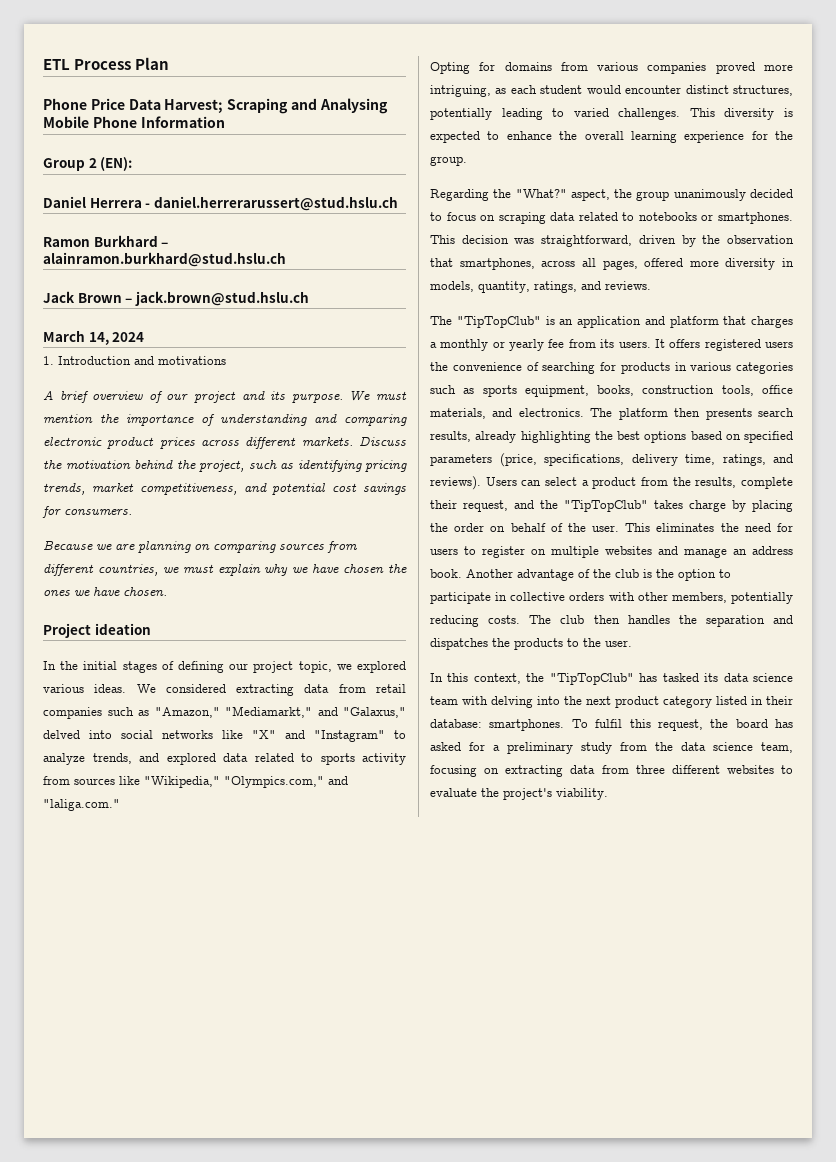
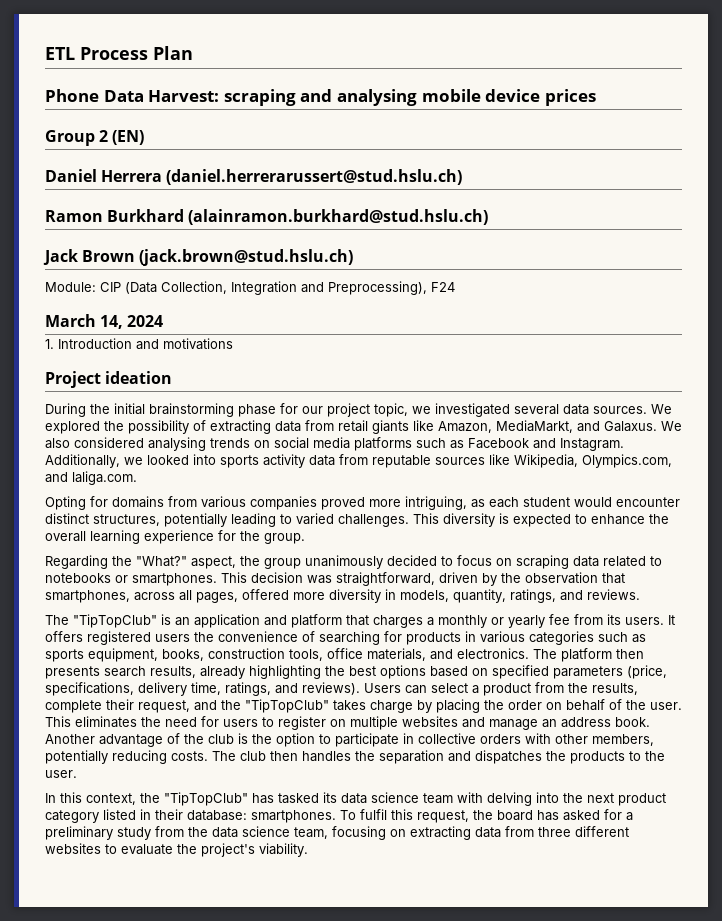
- Phone Price Data Harvest; Scraping and Analysing Mobile Phone Information
+ Phone Data Harvest: scraping and analysing mobile device prices
- Group 2 (EN):
+ Group 2 (EN)
- Daniel Herrera - daniel.herrerarussert@stud.hslu.ch
+ Daniel Herrera (daniel.herrerarussert@stud.hslu.ch)
- Ramon Burkhard – alainramon.burkhard@stud.hslu.ch
+ Ramon Burkhard (alainramon.burkhard@stud.hslu.ch)
- Jack Brown – jack.brown@stud.hslu.ch
+ Jack Brown (jack.brown@stud.hslu.ch)
+ Module: CIP (Data Collection, Integration and Preprocessing), F24
- A brief overview of our project and its purpose. We must mention the importance of understanding and comparing electronic product prices across different markets. Discuss the motivation behind the project, such as identifying pricing trends, market competitiveness, and potential cost savings for consumers.
- Because we are planning on comparing sources from different countries, we must explain why we have chosen the ones we have chosen.
- In the initial stages of defining our project topic, we explored various ideas. We considered extracting data from retail companies such as "Amazon," "Mediamarkt," and "Galaxus," delved into social networks like "X" and "Instagram" to analyze trends, and explored data related to sports activity from sources like "Wikipedia," "Olympics.com," and "laliga.com."
+ During the initial brainstorming phase for our project topic, we investigated several data sources. We explored the possibility of extracting data from retail giants like Amazon, MediaMarkt, and Galaxus. We also considered analysing trends on social media platforms such as Facebook and Instagram. Additionally, we looked into sports activity data from reputable sources like Wikipedia, Olympics.com, and laliga.com.

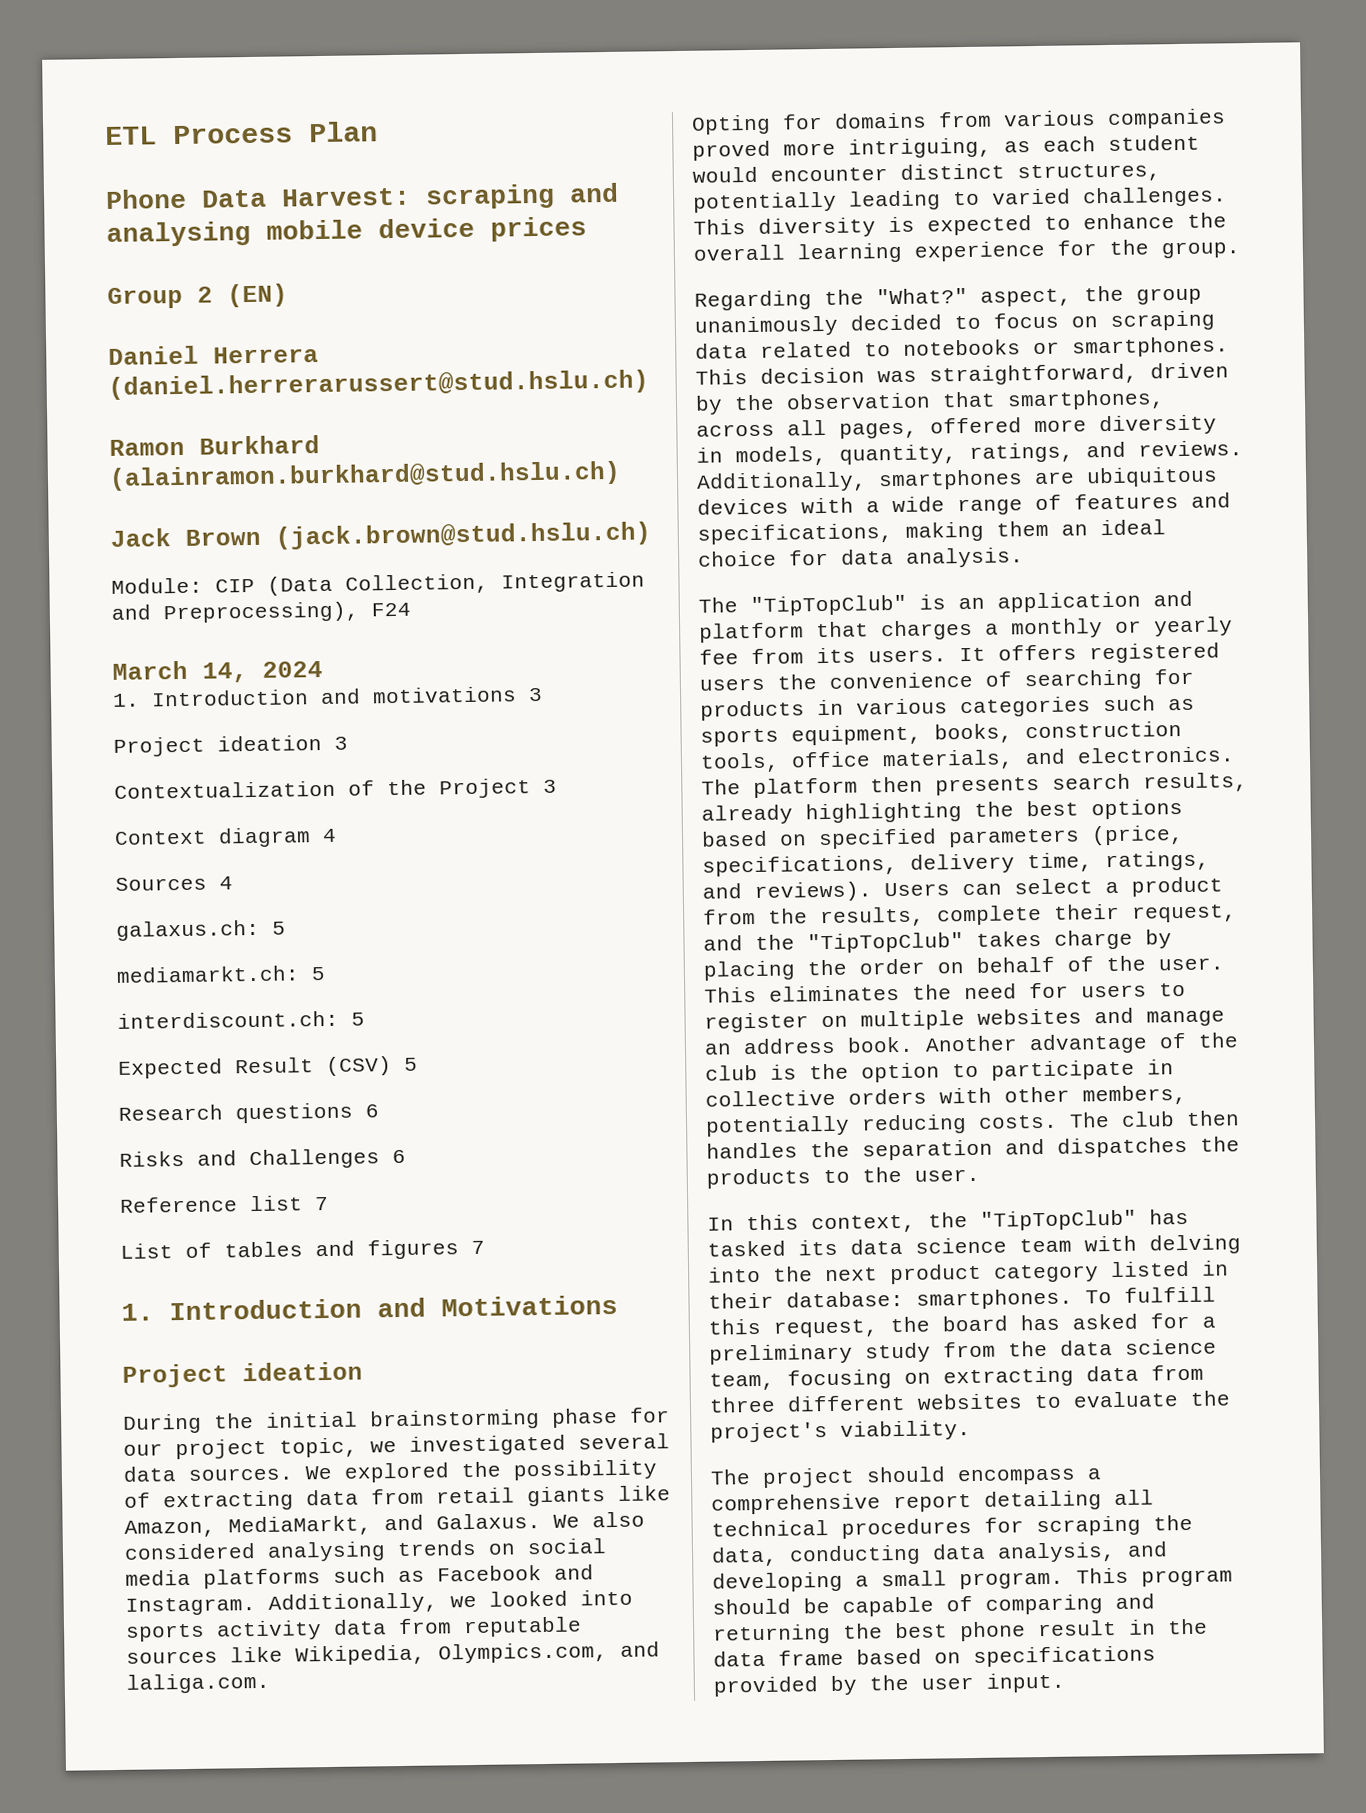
- 1. Introduction and motivations
+ 1. Introduction and motivations 3
+ Project ideation 3
+ Contextualization of the Project 3
+ Context diagram 4
+ Sources 4
+ galaxus.ch: 5
+ mediamarkt.ch: 5
+ interdiscount.ch: 5
+ Expected Result (CSV) 5
+ Research questions 6
+ Risks and Challenges 6
+ Reference list 7
+ List of tables and figures 7
+ 1. Introduction and Motivations
+ Additionally, smartphones are ubiquitous devices with a wide range of features and specifications, making them an ideal choice for data analysis.
- To fulfil this request, the board has asked for a preliminary study from the data science team, focusing on extracting data from three different websites to evaluate the project's viability.
+ To fulfill this request, the board has asked for a preliminary study from the data science team, focusing on extracting data from three different websites to evaluate the project's viability.
+ The project should encompass a comprehensive report detailing all technical procedures for scraping the data, conducting data analysis, and developing a small program. This program should be capable of comparing and returning the best phone result in the data frame based on specifications provided by the user input.

